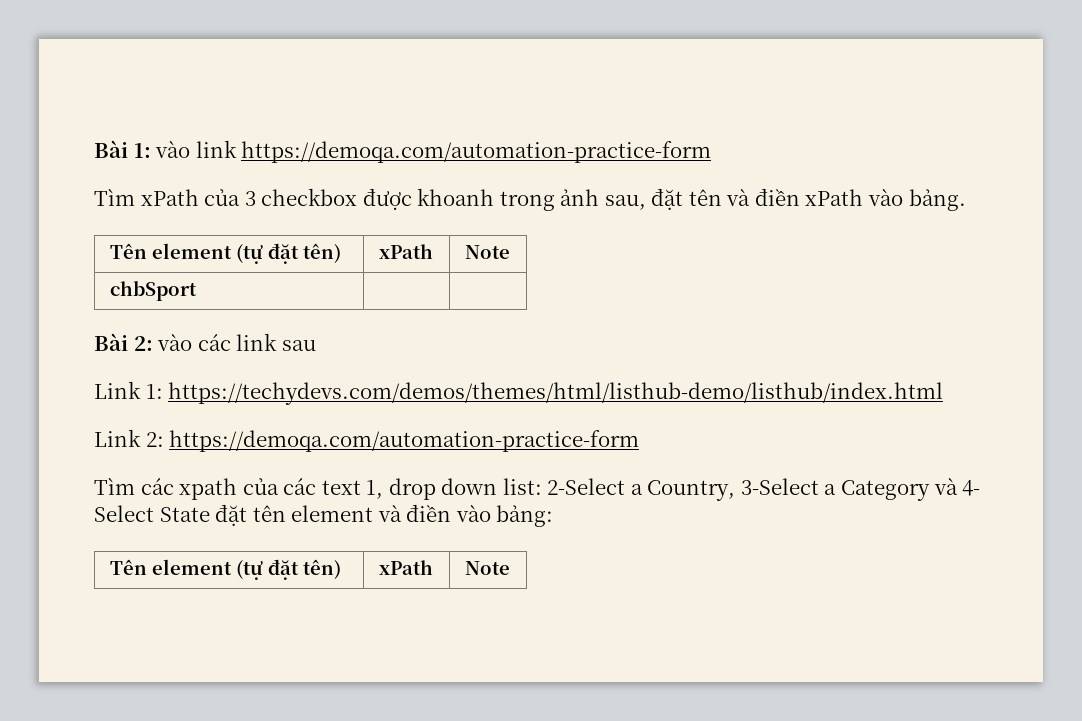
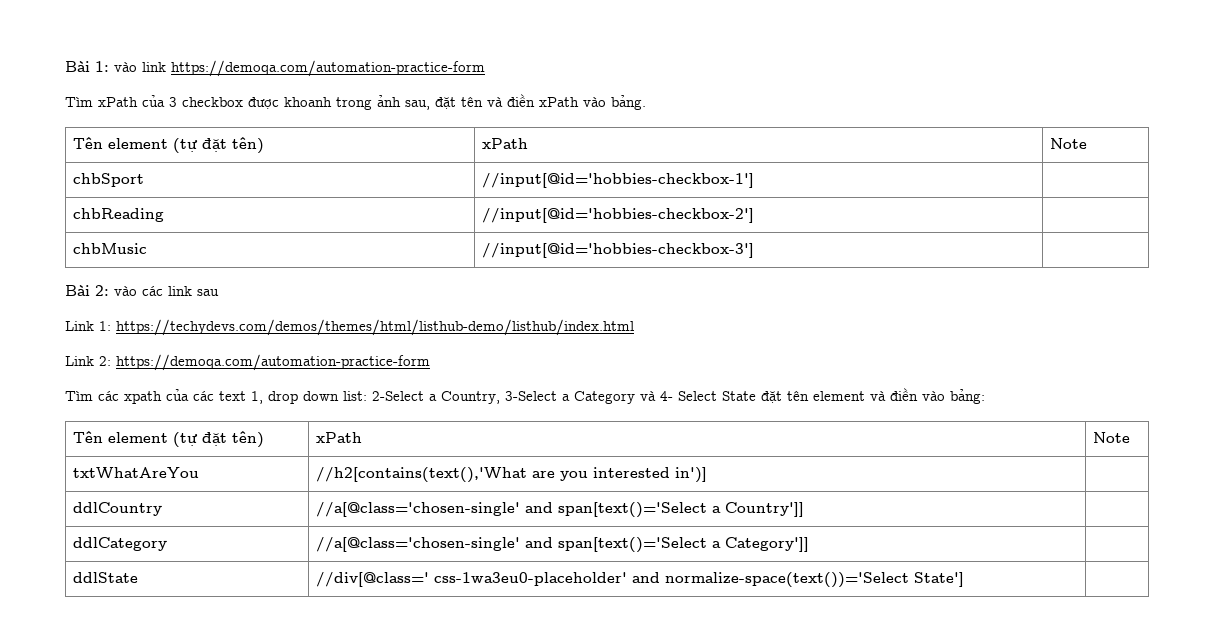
- chbSport | |
+ chbSport | //input[@id='hobbies-checkbox-1'] |
+ chbReading | //input[@id='hobbies-checkbox-2'] |
+ chbMusic | //input[@id='hobbies-checkbox-3'] |
+ txtWhatAreYou | //h2[contains(text(),'What are you interested in')] |
+ ddlCountry | //a[@class='chosen-single' and span[text()='Select a Country']] |
+ ddlCategory | //a[@class='chosen-single' and span[text()='Select a Category']] |
+ ddlState | //div[@class=' css-1wa3eu0-placeholder' and normalize-space(text())='Select State'] |

